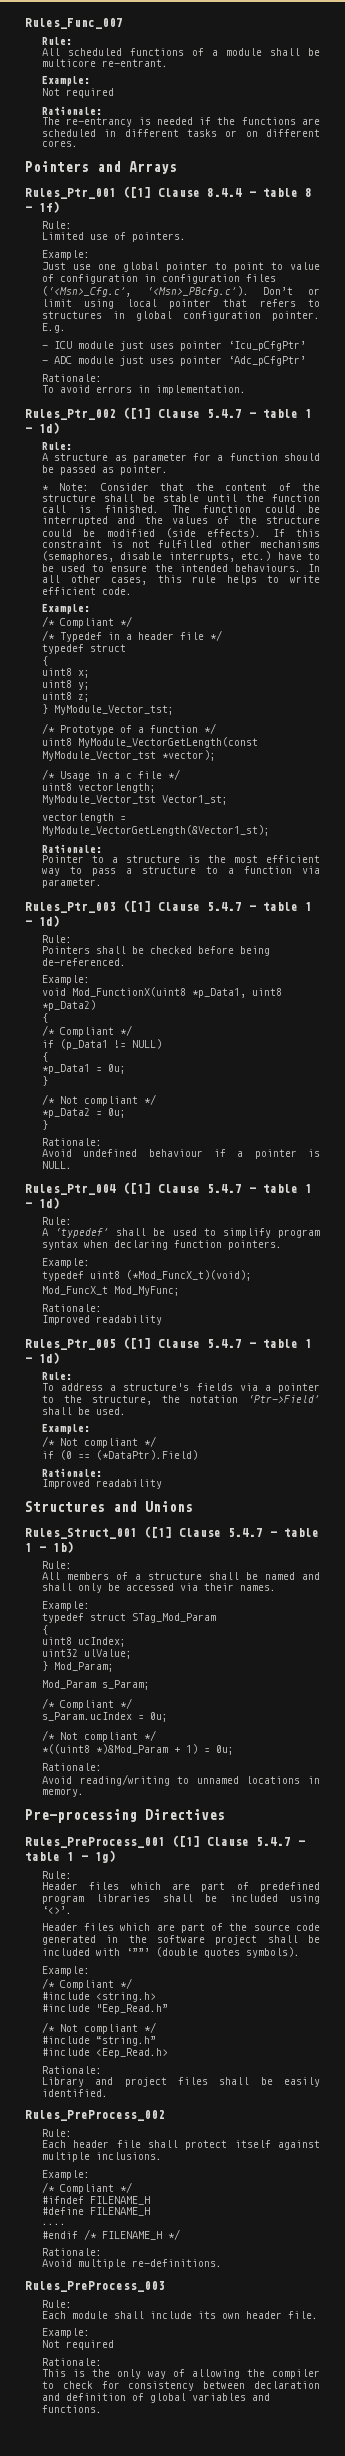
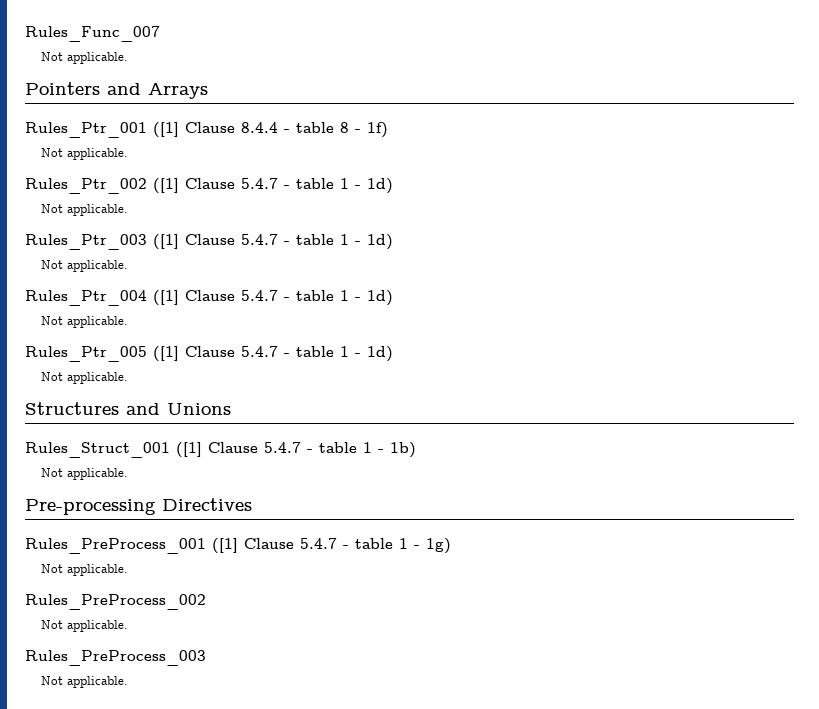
  Rules_Func_007
- Rule:
- All scheduled functions of a module shall be multicore re-entrant.
- Example:
- Not required
- Rationale:
- The re-entrancy is needed if the functions are scheduled in different tasks or on different cores.
+ Not applicable.
  Rules_Ptr_001 ([1] Clause 8.4.4 - table 8 - 1f)
- Rule:
- Limited use of pointers.
- Example:
- Just use one global pointer to point to value of configuration in configuration files (‘<Msn>_Cfg.c’, ‘<Msn>_PBcfg.c’). Don’t or limit using local pointer that refers to structures in global configuration pointer. E.g.
- - ICU module just uses pointer ‘Icu_pCfgPtr’
- - ADC module just uses pointer ‘Adc_pCfgPtr’
- Rationale:
- To avoid errors in implementation.
+ Not applicable.
  Rules_Ptr_002 ([1] Clause 5.4.7 - table 1 - 1d)
- Rule:
- A structure as parameter for a function should be passed as pointer.
- * Note: Consider that the content of the structure shall be stable until the function call is finished. The function could be interrupted and the values of the structure could be modified (side effects). If this constraint is not fulfilled other mechanisms (semaphores, disable interrupts, etc.) have to be used to ensure the intended behaviours. In all other cases, this rule helps to write efficient code.
- Example:
- /* Compliant */
- /* Typedef in a header file */
- typedef struct
- {
- uint8 x;
- uint8 y;
- uint8 z;
- } MyModule_Vector_tst;
- /* Prototype of a function */
- uint8 MyModule_VectorGetLength(const MyModule_Vector_tst *vector);
- /* Usage in a c file */
- uint8 vectorlength;
- MyModule_Vector_tst Vector1_st;
- vectorlength = MyModule_VectorGetLength(&Vector1_st);
- Rationale:
- Pointer to a structure is the most efficient way to pass a structure to a function via parameter.
+ Not applicable.
  Rules_Ptr_003 ([1] Clause 5.4.7 - table 1 - 1d)
- Rule:
- Pointers shall be checked before being de-referenced.
- Example:
- void Mod_FunctionX(uint8 *p_Data1, uint8 *p_Data2)
- {
- /* Compliant */
- if (p_Data1 != NULL)
- {
- *p_Data1 = 0u;
- }
- /* Not compliant */
- *p_Data2 = 0u;
- }
- Rationale:
- Avoid undefined behaviour if a pointer is NULL.
+ Not applicable.
  Rules_Ptr_004 ([1] Clause 5.4.7 - table 1 - 1d)
- Rule:
- A ‘typedef’ shall be used to simplify program syntax when declaring function pointers.
- Example:
- typedef uint8 (*Mod_FuncX_t)(void);
- Mod_FuncX_t Mod_MyFunc;
- Rationale:
- Improved readability
+ Not applicable.
  Rules_Ptr_005 ([1] Clause 5.4.7 - table 1 - 1d)
- Rule:
- To address a structure's fields via a pointer to the structure, the notation ‘Ptr->Field’ shall be used.
- Example:
- /* Not compliant */
- if (0 == (*DataPtr).Field)
- Rationale:
- Improved readability
+ Not applicable.
  Rules_Struct_001 ([1] Clause 5.4.7 - table 1 - 1b)
- Rule:
- All members of a structure shall be named and shall only be accessed via their names.
- Example:
- typedef struct STag_Mod_Param
- {
- uint8 ucIndex;
- uint32 ulValue;
- } Mod_Param;
- Mod_Param s_Param;
- /* Compliant */
- s_Param.ucIndex = 0u;
- /* Not compliant */
- *((uint8 *)&Mod_Param + 1) = 0u;
- Rationale:
- Avoid reading/writing to unnamed locations in memory.
+ Not applicable.
  Rules_PreProcess_001 ([1] Clause 5.4.7 - table 1 - 1g)
- Rule:
- Header files which are part of predefined program libraries shall be included using ‘<>’.
- Header files which are part of the source code generated in the software project shall be included with ‘””’ (double quotes symbols).
- Example:
- /* Compliant */
- #include <string.h>
- #include "Eep_Read.h”
- /* Not compliant */
- #include “string.h”
- #include <Eep_Read.h>
- Rationale:
- Library and project files shall be easily identified.
+ Not applicable.
  Rules_PreProcess_002
- Rule:
- Each header file shall protect itself against multiple inclusions.
- Example:
- /* Compliant */
- #ifndef FILENAME_H
- #define FILENAME_H
- ....
- #endif /* FILENAME_H */
- Rationale:
- Avoid multiple re-definitions.
+ Not applicable.
  Rules_PreProcess_003
- Rule:
- Each module shall include its own header file.
- Example:
- Not required
- Rationale:
- This is the only way of allowing the compiler to check for consistency between declaration and definition of global variables and functions.
+ Not applicable.

